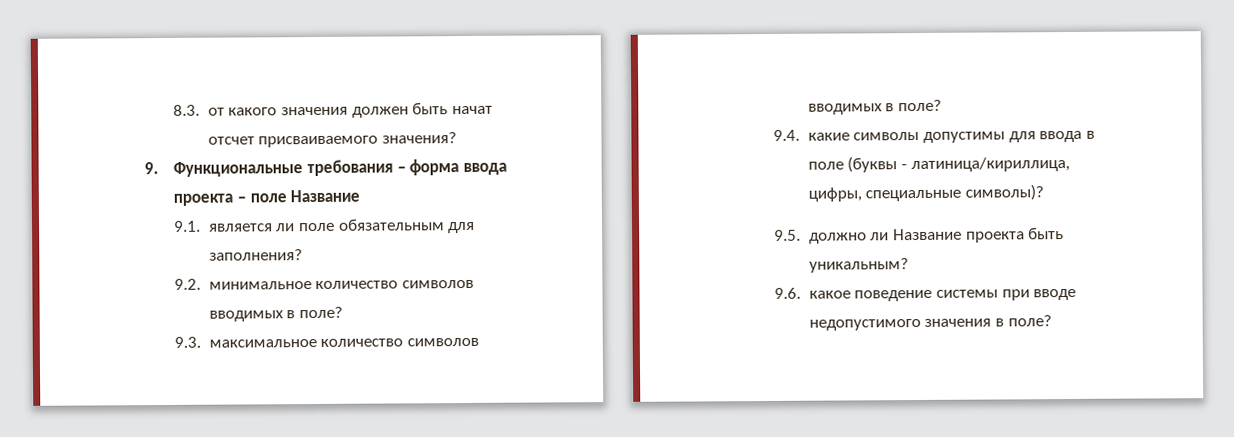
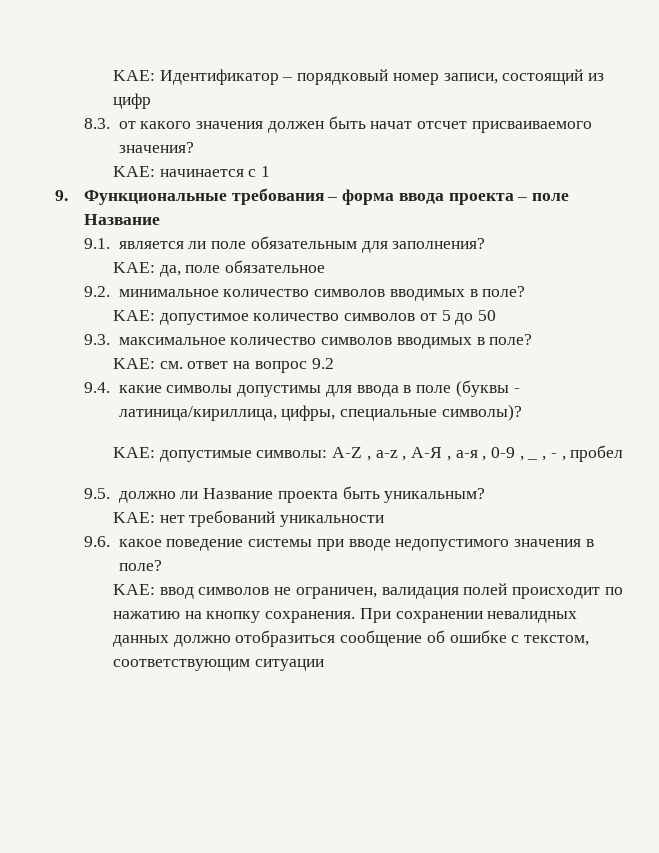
+ KAE: Идентификатор – порядковый номер записи, состоящий из цифр
+ KAE: начинается с 1
+ KAE: да, поле обязательное
+ KAE: допустимое количество символов от 5 до 50
+ KAE: см. ответ на вопрос 9.2
+ KAE: допустимые символы: A-Z , a-z , А-Я , а-я , 0-9 , _ , - , пробел
+ KAE: нет требований уникальности
+ KAE: ввод символов не ограничен, валидация полей происходит по нажатию на кнопку сохранения. При сохранении невалидных данных должно отобразиться сообщение об ошибке с текстом, соответствующим ситуации

